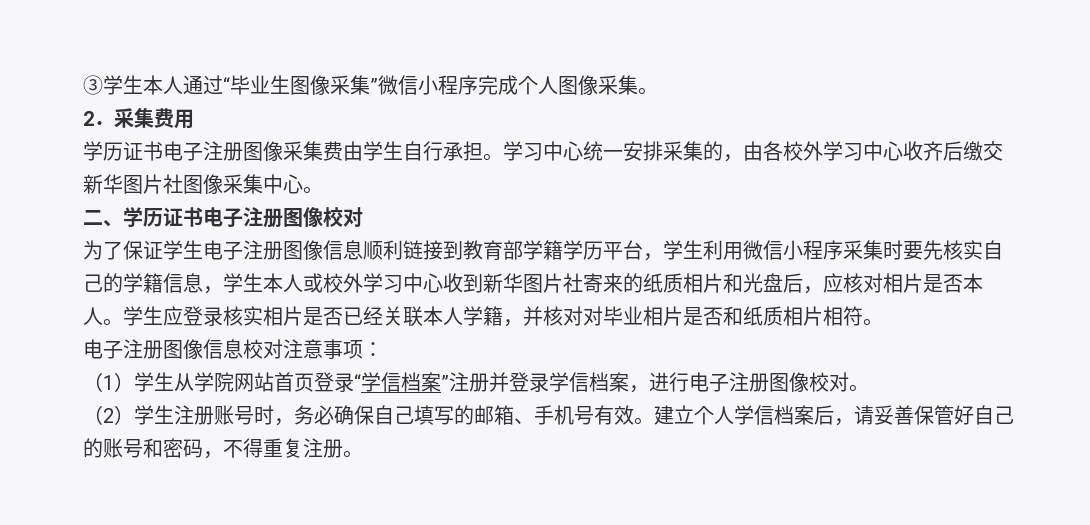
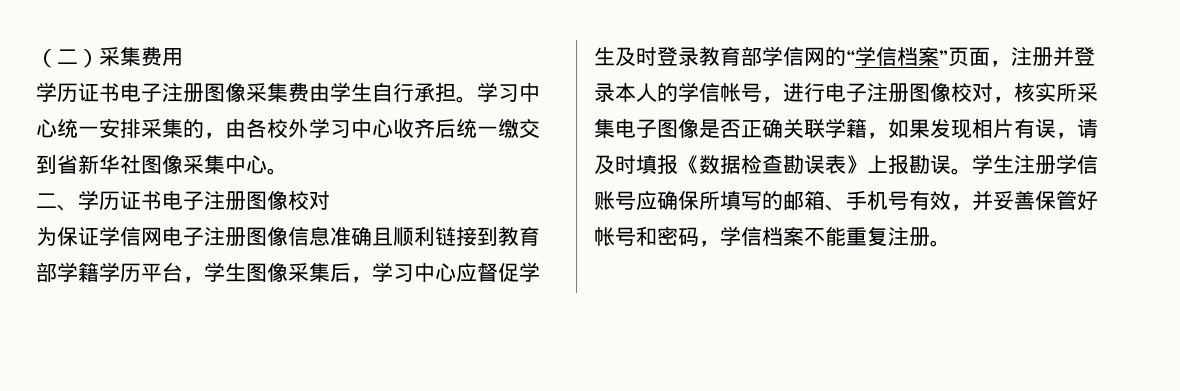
- ③学生本人通过“毕业生图像采集”微信小程序完成个人图像采集。
- 2．采集费用
+ （二）采集费用
- 学习中心统一安排采集的，由各校外学习中心收齐后缴交新华图片社图像采集中心。
+ 学习中心统一安排采集的，由各校外学习中心收齐后统一缴交到省新华社图像采集中心。
- 为了保证学生电子注册图像信息顺利链接到教育部学籍学历平台，学生利用微信小程序采集时要先核实自己的学籍信息，学生本人或校外学习中心收到新华图片社寄来的纸质相片和光盘后，应核对相片是否本人。学生应登录核实相片是否已经关联本人学籍，并核对对毕业相片是否和纸质相片相符。
- 电子注册图像信息校对注意事项：
- （1）学生从学院网站首页登录“学信档案”注册并登录学信档案，进行电子注册图像校对。
- （2）学生注册账号时，务必确保自己填写的邮箱、手机号有效。建立个人学信档案后，请妥善保管好自己的账号和密码，不得重复注册。
+ 为保证学信网电子注册图像信息准确且顺利链接到教育部学籍学历平台，学生图像采集后，学习中心应督促学生及时登录教育部学信网的“学信档案”页面，注册并登录本人的学信帐号，进行电子注册图像校对，核实所采集电子图像是否正确关联学籍，如果发现相片有误，请及时填报《数据检查勘误表》上报勘误。学生注册学信账号应确保所填写的邮箱、手机号有效，并妥善保管好帐号和密码，学信档案不能重复注册。

